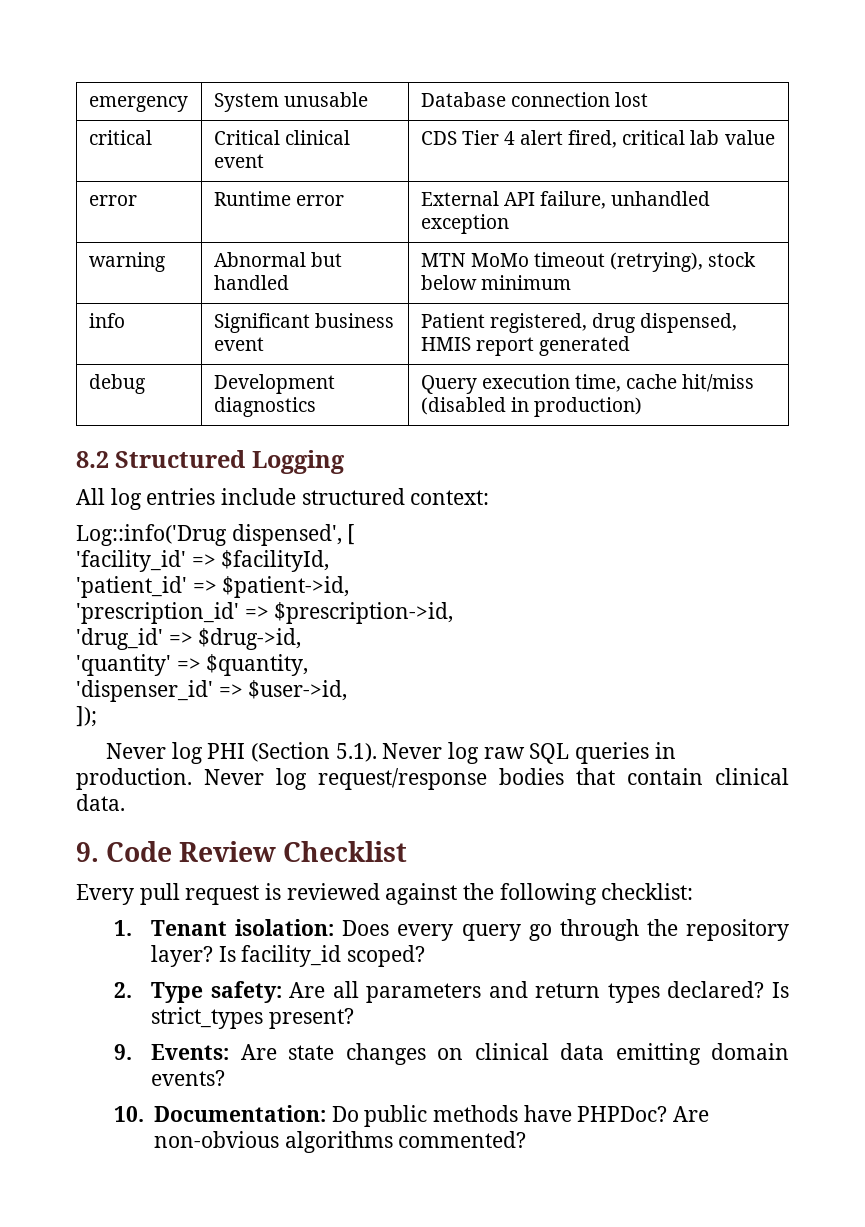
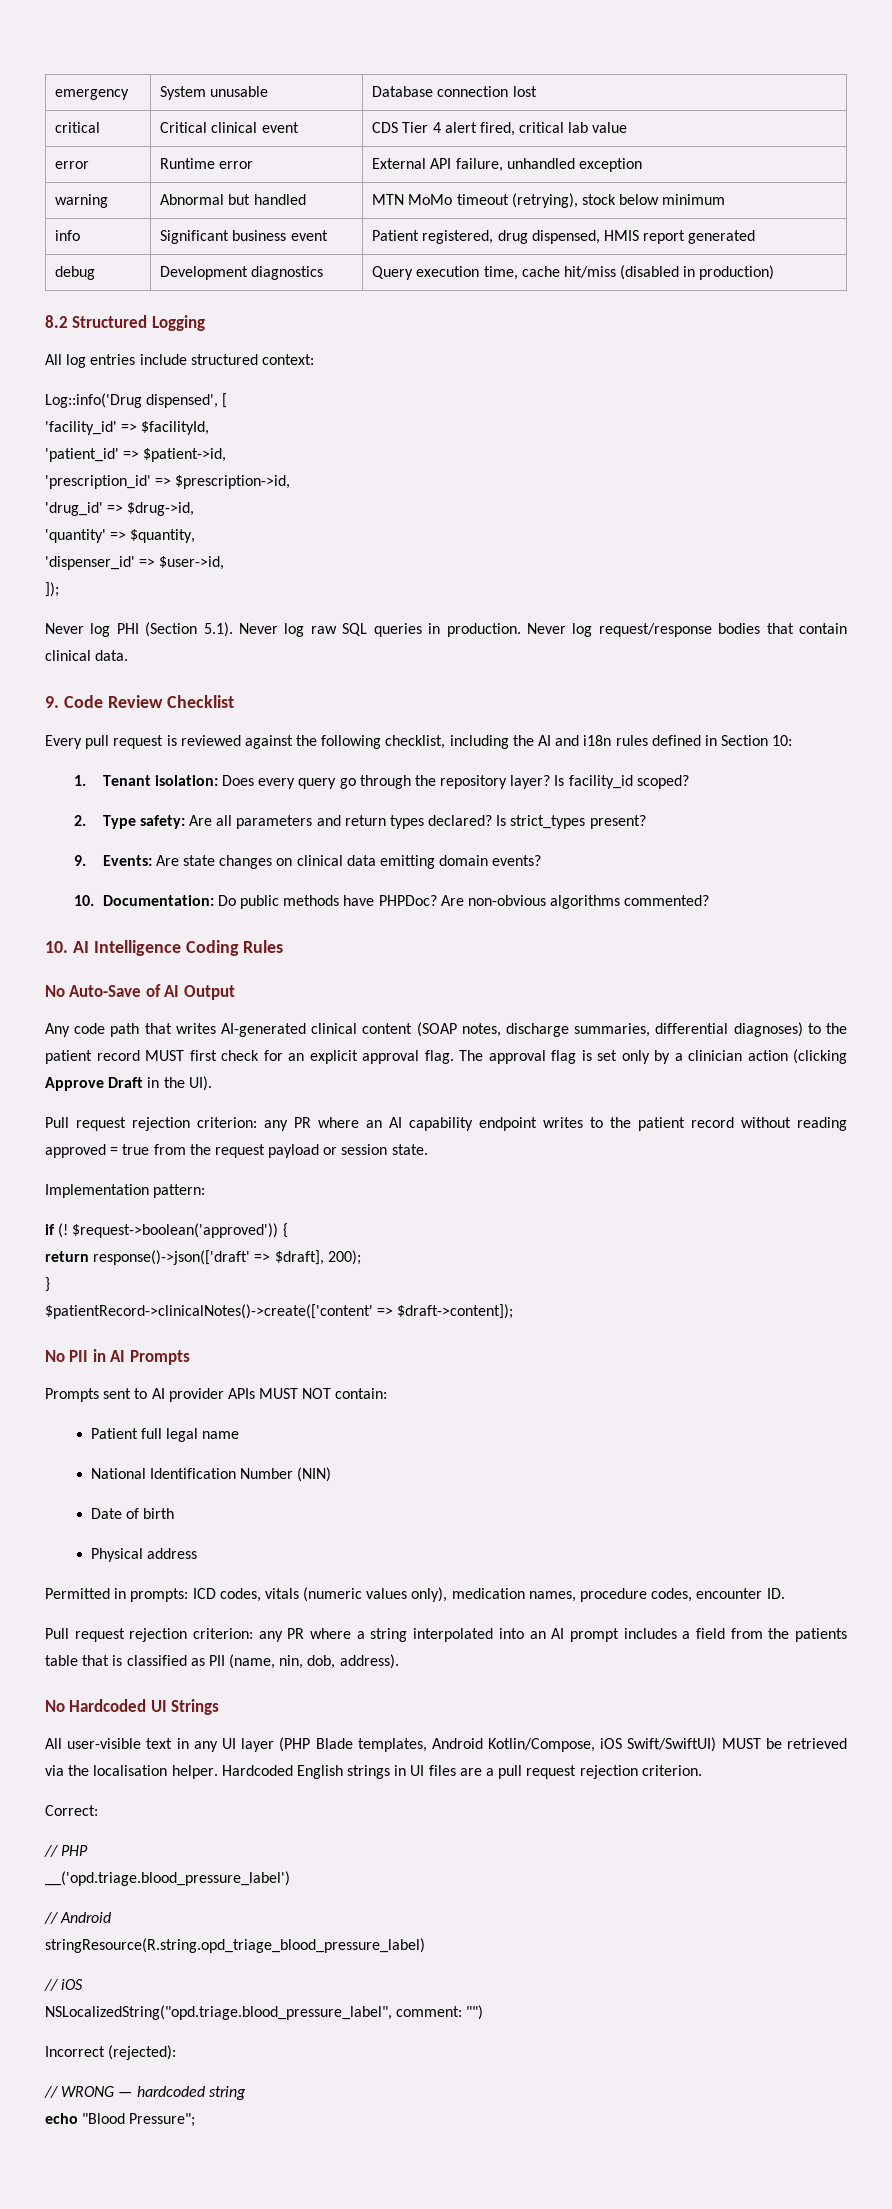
- Every pull request is reviewed against the following checklist:
+ Every pull request is reviewed against the following checklist, including the AI and i18n rules defined in Section 10:
+ 10. AI Intelligence Coding Rules
+ No Auto-Save of AI Output
+ Any code path that writes AI-generated clinical content (SOAP notes, discharge summaries, differential diagnoses) to the patient record MUST first check for an explicit approval flag. The approval flag is set only by a clinician action (clicking Approve Draft in the UI).
+ Pull request rejection criterion: any PR where an AI capability endpoint writes to the patient record without reading approved = true from the request payload or session state.
+ Implementation pattern:
+ if (! $request->boolean('approved')) {
+ return response()->json(['draft' => $draft], 200);
+ }
+ $patientRecord->clinicalNotes()->create(['content' => $draft->content]);
+ No PII in AI Prompts
+ Prompts sent to AI provider APIs MUST NOT contain:
+ Patient full legal name
+ National Identification Number (NIN)
+ Date of birth
+ Physical address
+ Permitted in prompts: ICD codes, vitals (numeric values only), medication names, procedure codes, encounter ID.
+ Pull request rejection criterion: any PR where a string interpolated into an AI prompt includes a field from the patients table that is classified as PII (name, nin, dob, address).
+ No Hardcoded UI Strings
+ All user-visible text in any UI layer (PHP Blade templates, Android Kotlin/Compose, iOS Swift/SwiftUI) MUST be retrieved via the localisation helper. Hardcoded English strings in UI files are a pull request rejection criterion.
+ Correct:
+ // PHP
+ __('opd.triage.blood_pressure_label')
+ // Android
+ stringResource(R.string.opd_triage_blood_pressure_label)
+ // iOS
+ NSLocalizedString("opd.triage.blood_pressure_label", comment: "")
+ Incorrect (rejected):
+ // WRONG — hardcoded string
+ echo "Blood Pressure";

